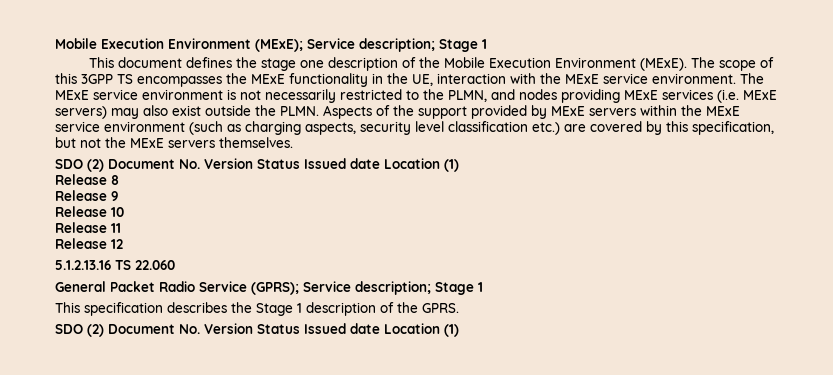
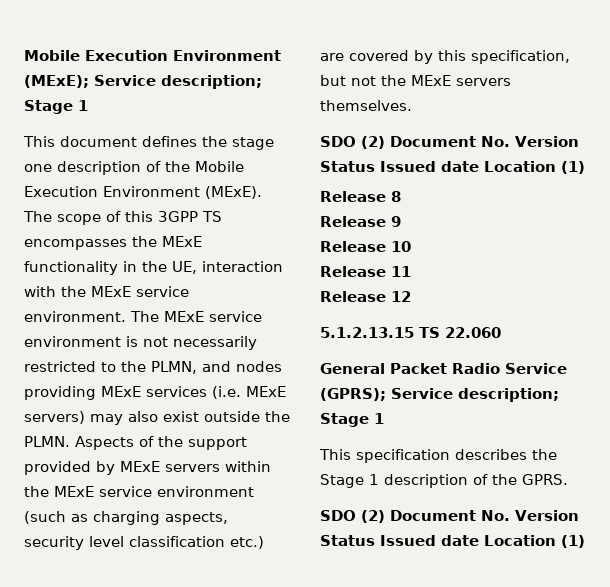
- 5.1.2.13.16 TS 22.060
+ 5.1.2.13.15 TS 22.060

